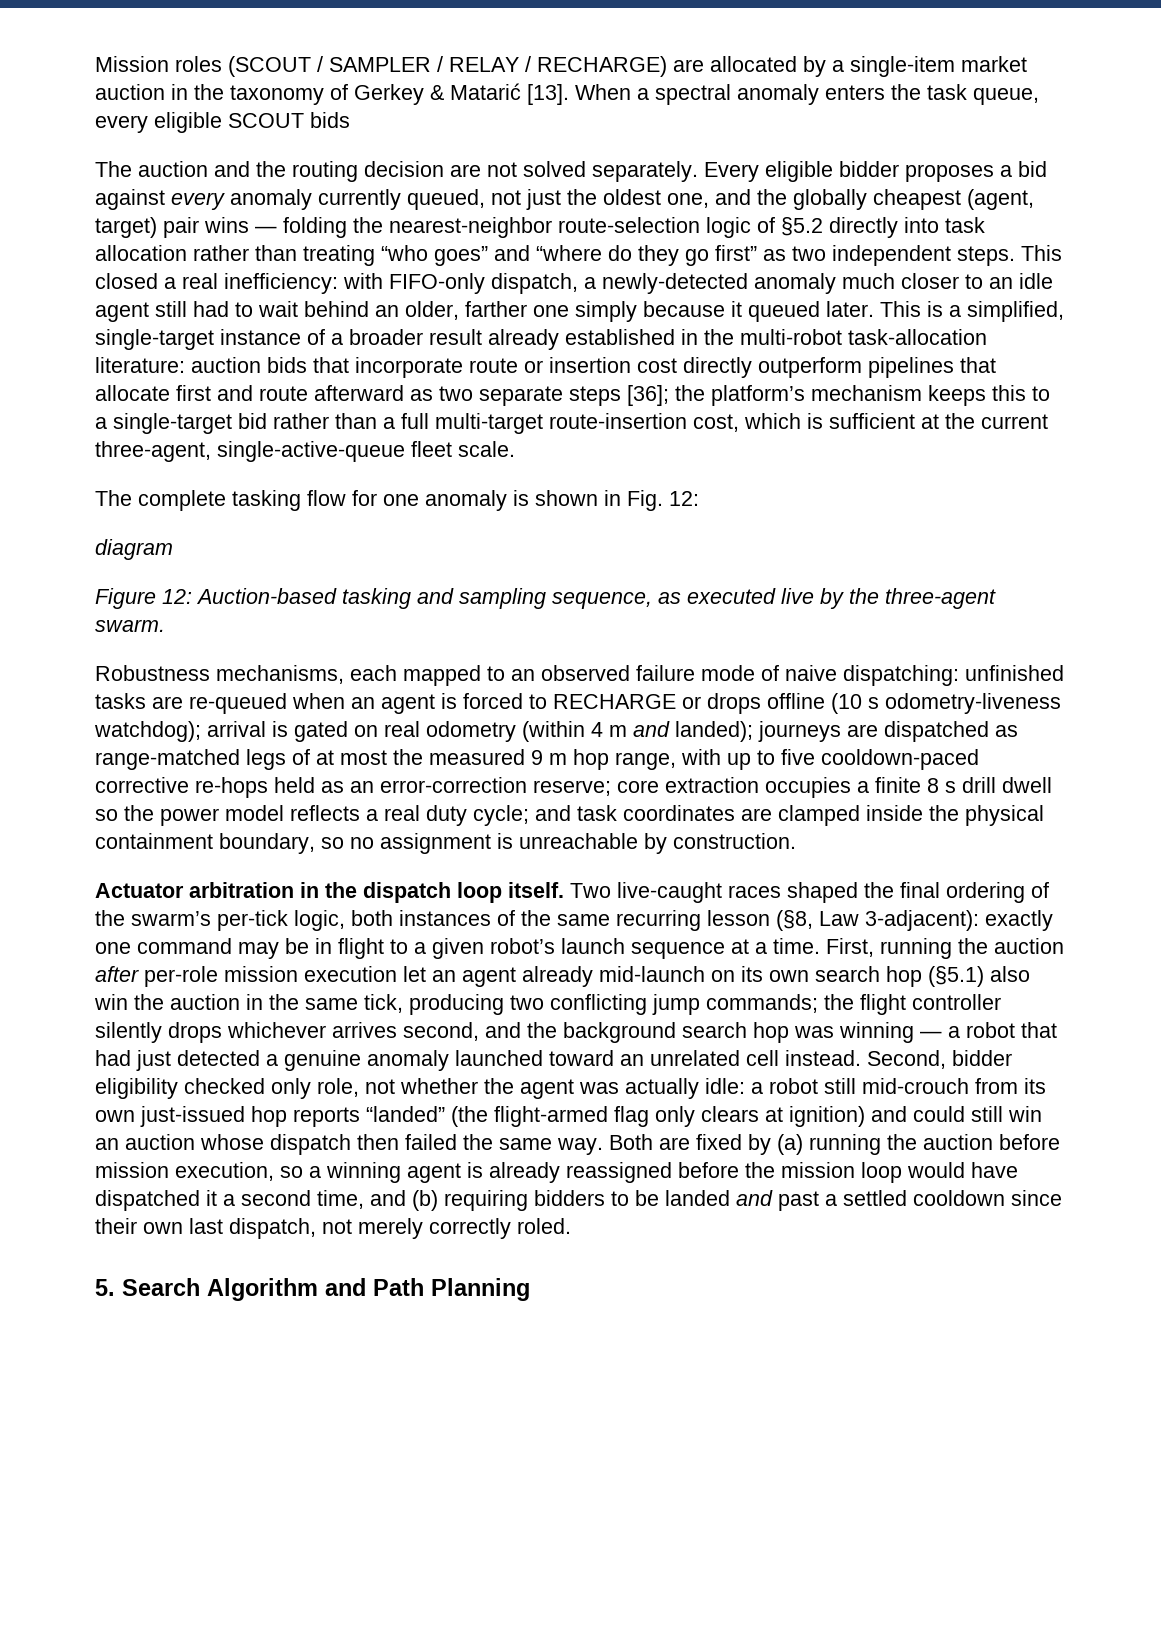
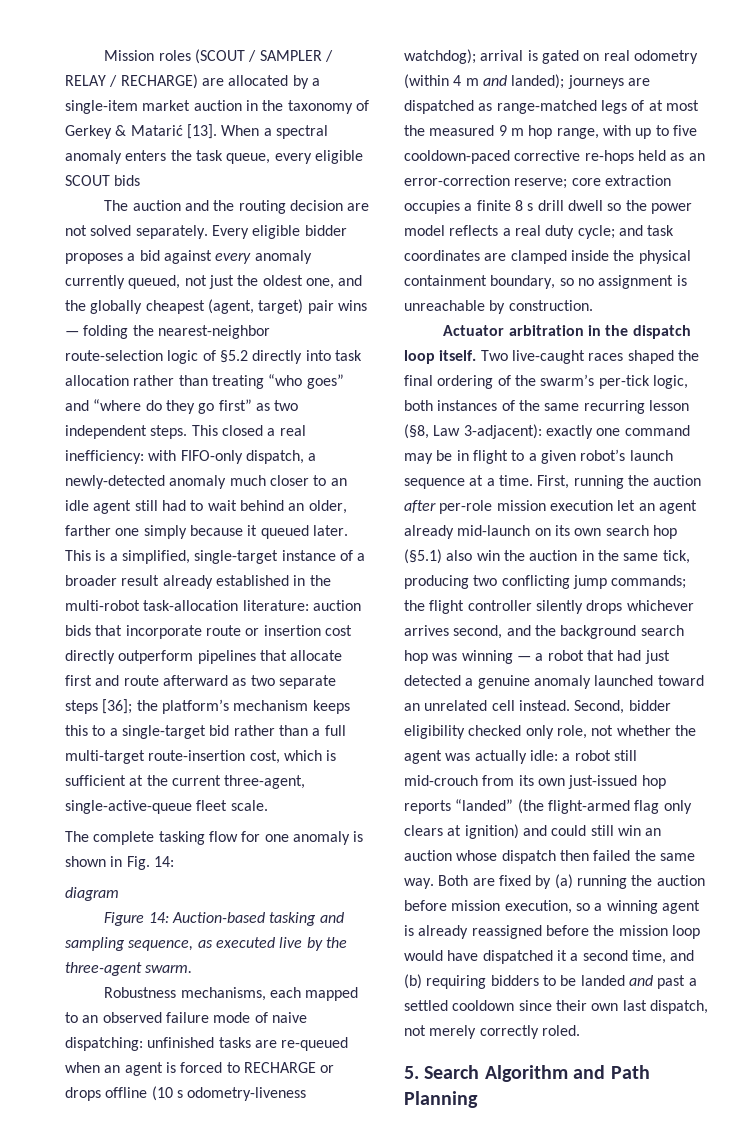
- The complete tasking flow for one anomaly is shown in Fig. 12:
+ The complete tasking flow for one anomaly is shown in Fig. 14:
- Figure 12: Auction-based tasking and sampling sequence, as executed live by the three-agent swarm.
+ Figure 14: Auction-based tasking and sampling sequence, as executed live by the three-agent swarm.

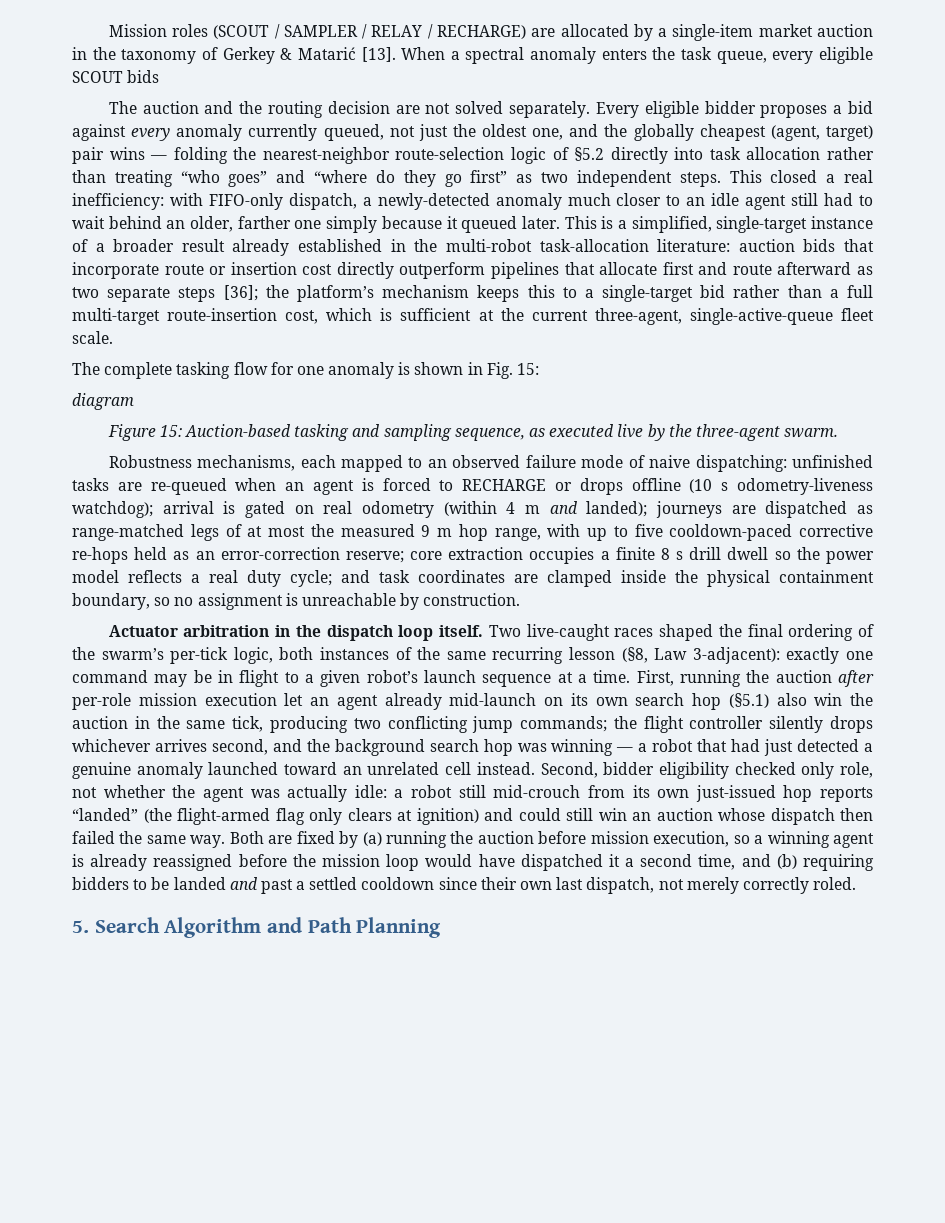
- The complete tasking flow for one anomaly is shown in Fig. 14:
+ The complete tasking flow for one anomaly is shown in Fig. 15:
- Figure 14: Auction-based tasking and sampling sequence, as executed live by the three-agent swarm.
+ Figure 15: Auction-based tasking and sampling sequence, as executed live by the three-agent swarm.

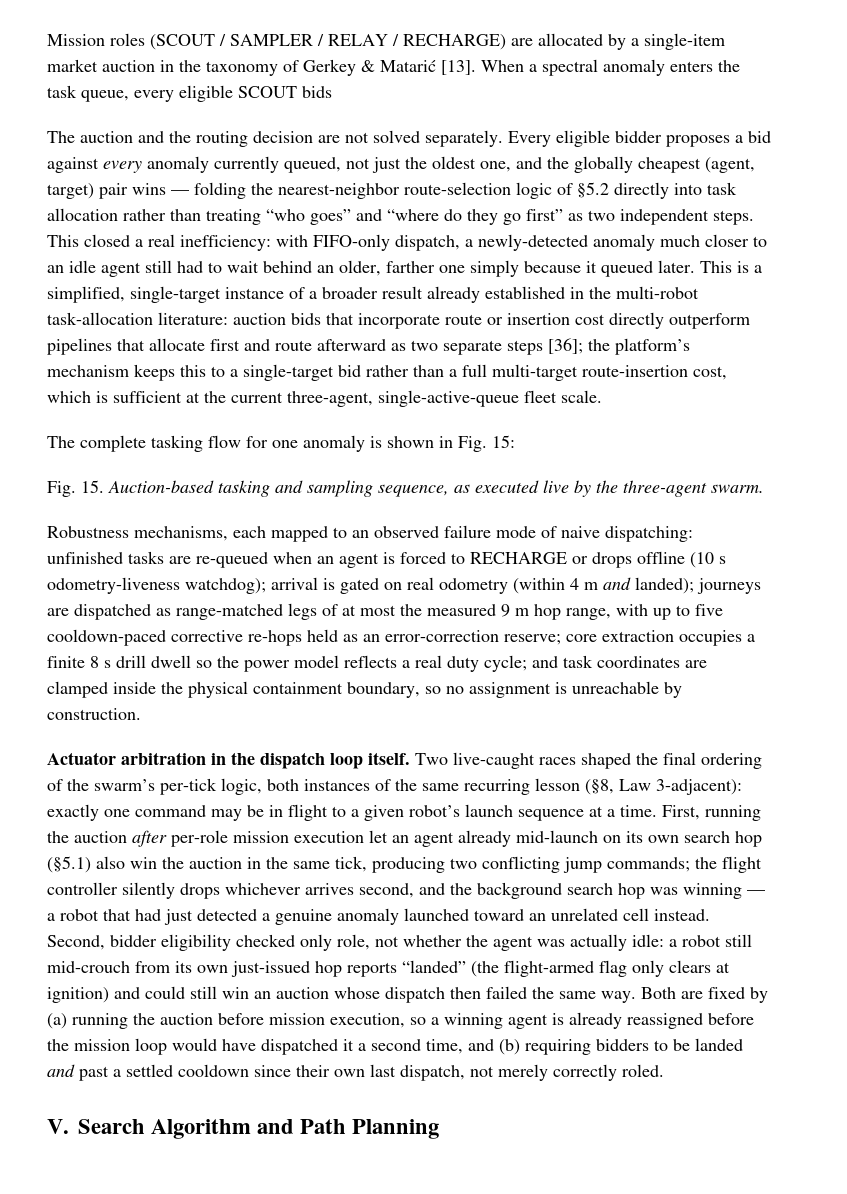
- diagram
- Figure 15: Auction-based tasking and sampling sequence, as executed live by the three-agent swarm.
+ Fig. 15. Auction-based tasking and sampling sequence, as executed live by the three-agent swarm.
- 5. Search Algorithm and Path Planning
+ V. Search Algorithm and Path Planning

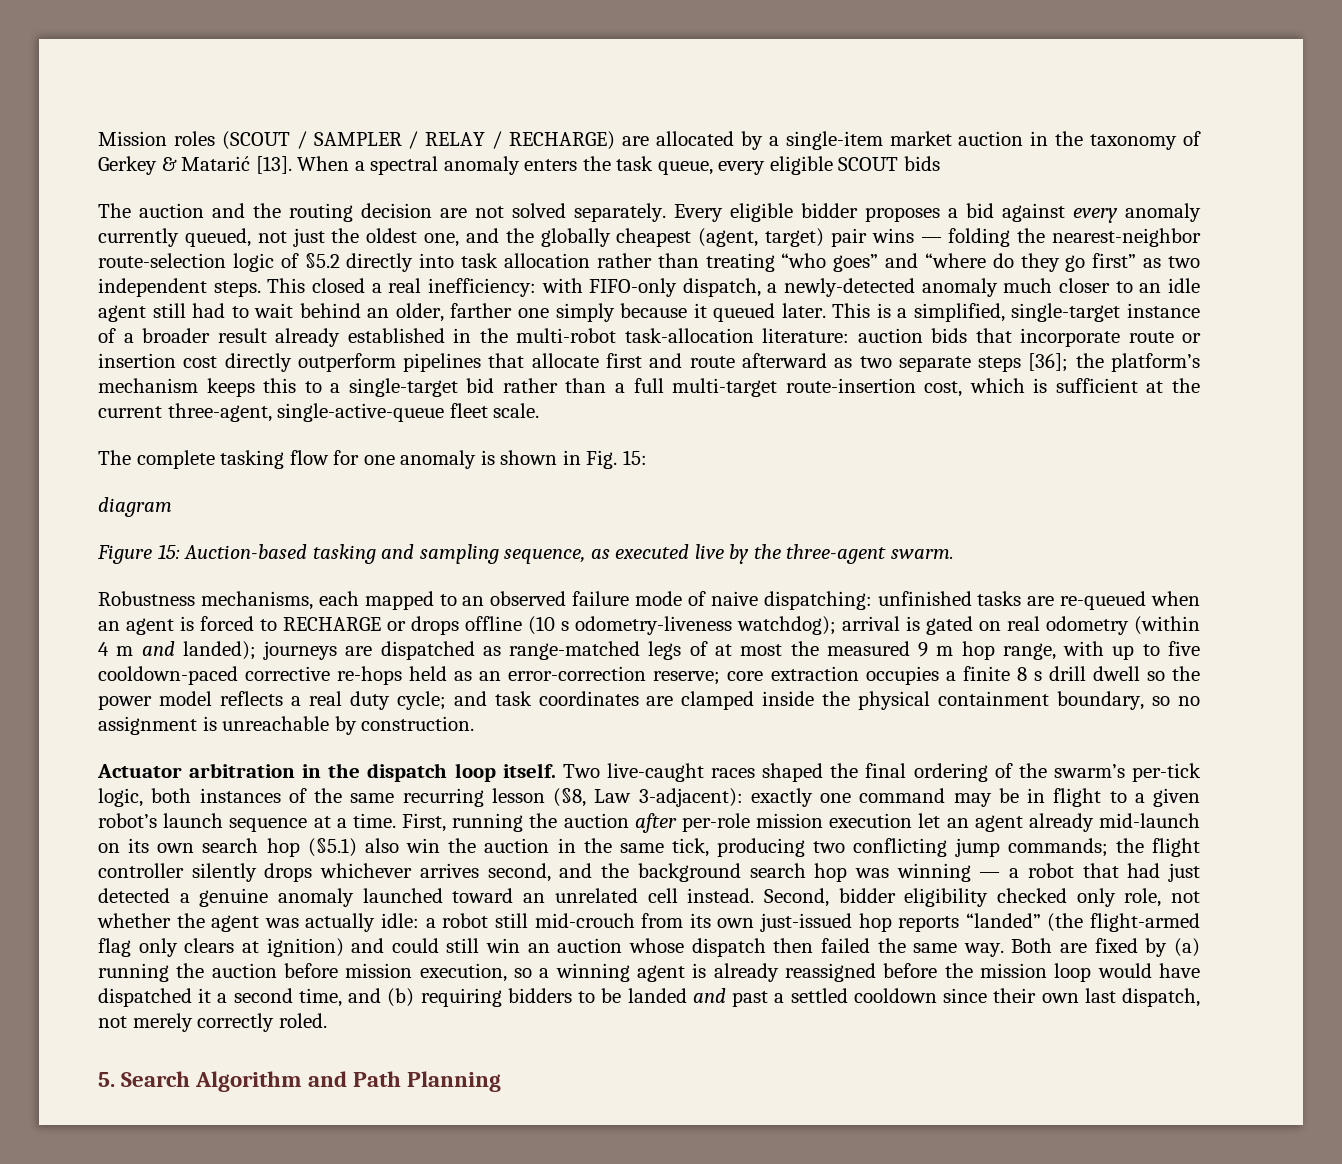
- Fig. 15. Auction-based tasking and sampling sequence, as executed live by the three-agent swarm.
+ diagram
+ Figure 15: Auction-based tasking and sampling sequence, as executed live by the three-agent swarm.
- V. Search Algorithm and Path Planning
+ 5. Search Algorithm and Path Planning

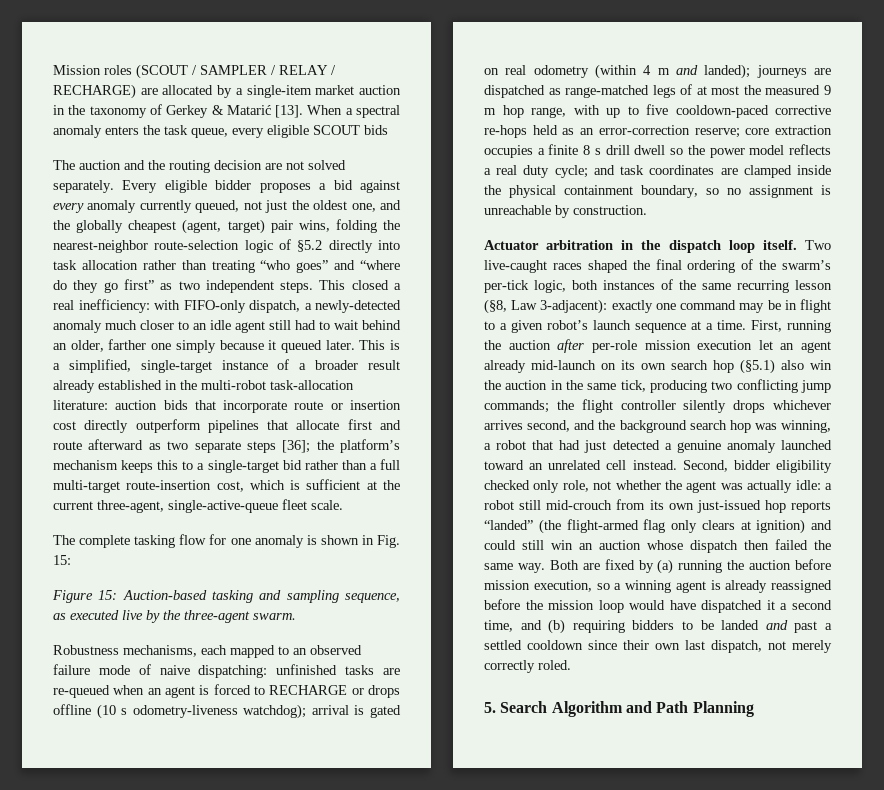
- Every eligible bidder proposes a bid against every anomaly currently queued, not just the oldest one, and the globally cheapest (agent, target) pair wins — folding the nearest-neighbor route-selection logic of §5.2 directly into task allocation rather than treating “who goes” and “where do they go first” as two independent steps.
+ Every eligible bidder proposes a bid against every anomaly currently queued, not just the oldest one, and the globally cheapest (agent, target) pair wins, folding the nearest-neighbor route-selection logic of §5.2 directly into task allocation rather than treating “who goes” and “where do they go first” as two independent steps.
- diagram
- the flight controller silently drops whichever arrives second, and the background search hop was winning — a robot that had just detected a genuine anomaly launched toward an unrelated cell instead.
+ the flight controller silently drops whichever arrives second, and the background search hop was winning, a robot that had just detected a genuine anomaly launched toward an unrelated cell instead.

